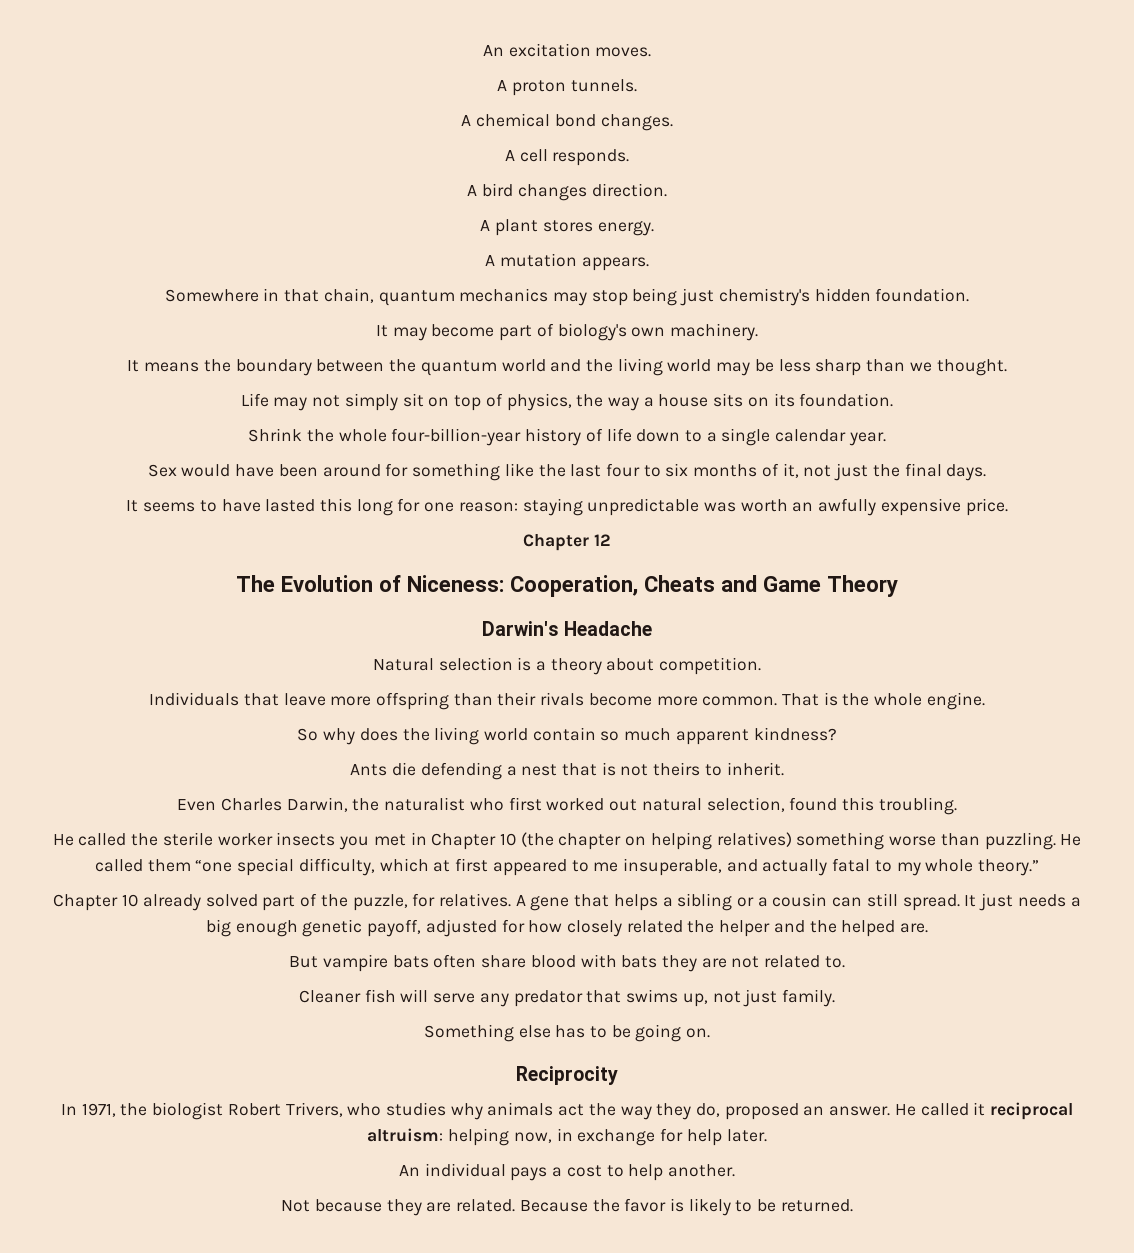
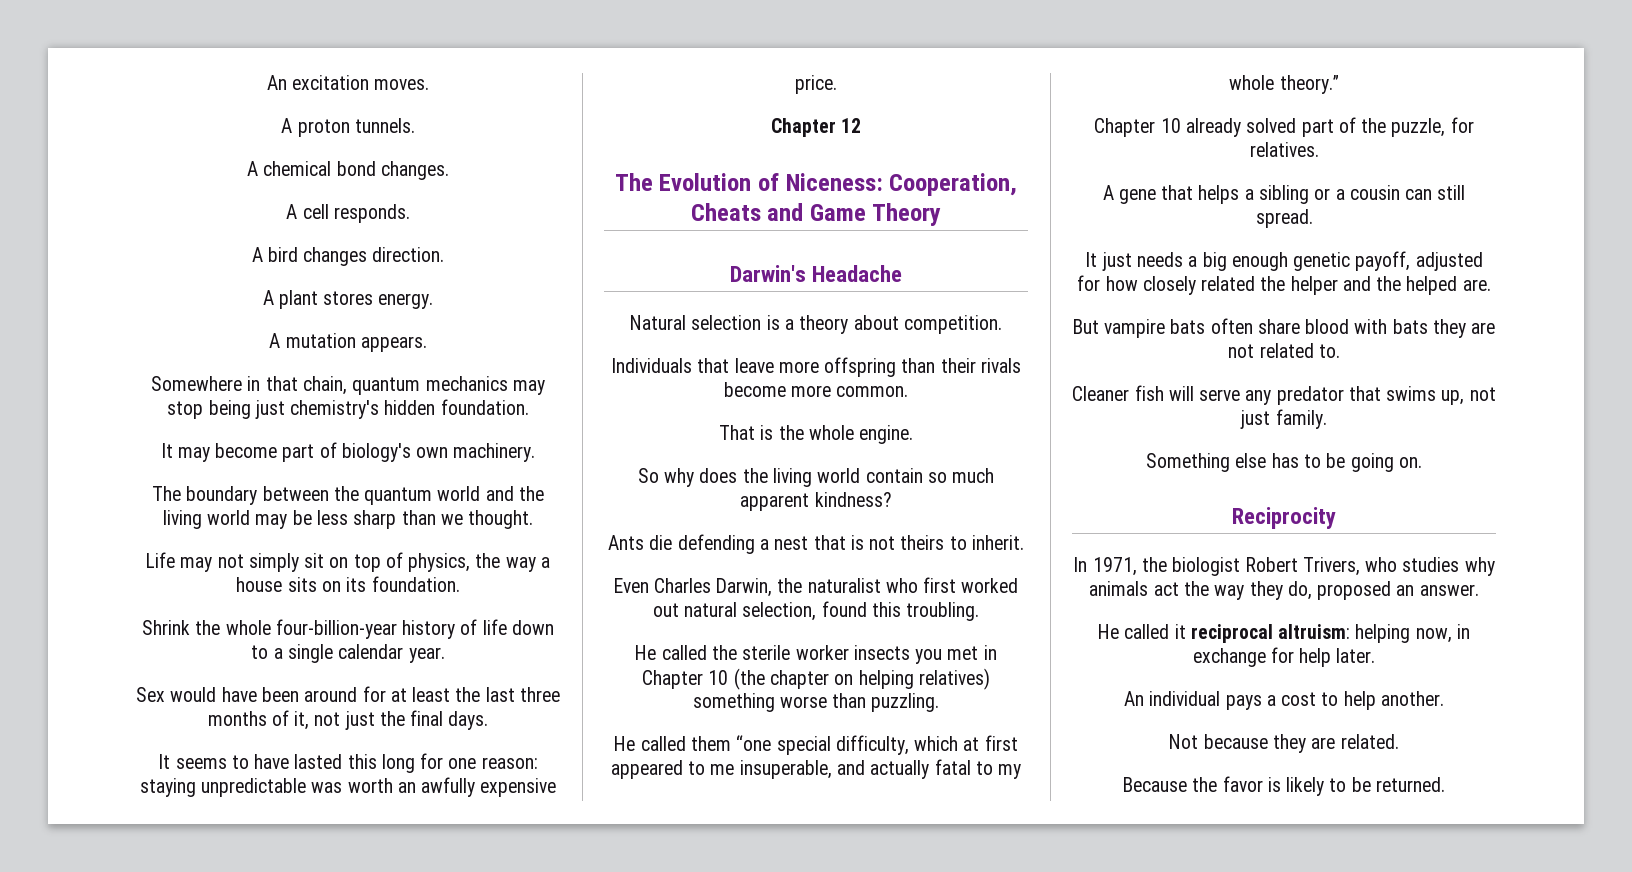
- It means the boundary between the quantum world and the living world may be less sharp than we thought.
+ The boundary between the quantum world and the living world may be less sharp than we thought.
- Sex would have been around for something like the last four to six months of it, not just the final days.
+ Sex would have been around for at least the last three months of it, not just the final days.
- Individuals that leave more offspring than their rivals become more common. That is the whole engine.
+ Individuals that leave more offspring than their rivals become more common.
+ That is the whole engine.
- He called the sterile worker insects you met in Chapter 10 (the chapter on helping relatives) something worse than puzzling. He called them “one special difficulty, which at first appeared to me insuperable, and actually fatal to my whole theory.”
+ He called the sterile worker insects you met in Chapter 10 (the chapter on helping relatives) something worse than puzzling.
+ He called them “one special difficulty, which at first appeared to me insuperable, and actually fatal to my whole theory.”
- Chapter 10 already solved part of the puzzle, for relatives. A gene that helps a sibling or a cousin can still spread. It just needs a big enough genetic payoff, adjusted for how closely related the helper and the helped are.
+ Chapter 10 already solved part of the puzzle, for relatives.
+ A gene that helps a sibling or a cousin can still spread.
+ It just needs a big enough genetic payoff, adjusted for how closely related the helper and the helped are.
- In 1971, the biologist Robert Trivers, who studies why animals act the way they do, proposed an answer. He called it reciprocal altruism: helping now, in exchange for help later.
+ In 1971, the biologist Robert Trivers, who studies why animals act the way they do, proposed an answer.
+ He called it reciprocal altruism: helping now, in exchange for help later.
- Not because they are related. Because the favor is likely to be returned.
+ Not because they are related.
+ Because the favor is likely to be returned.

